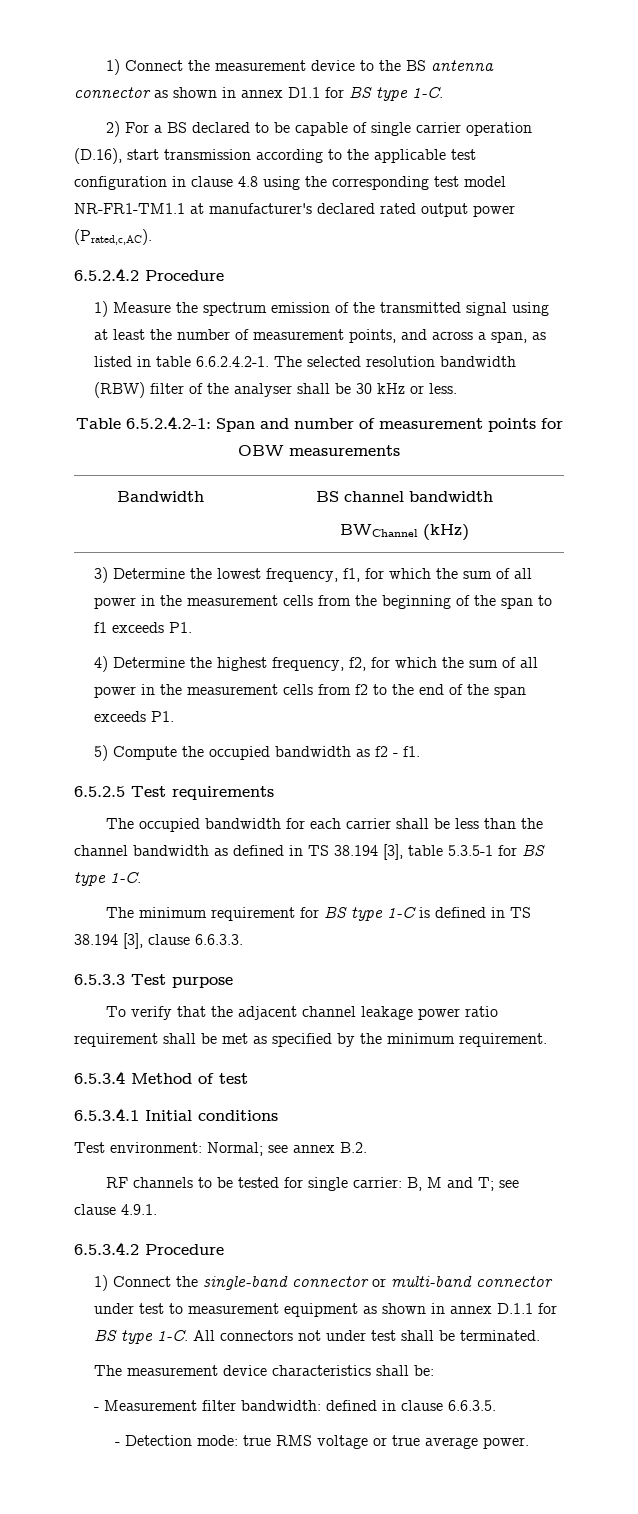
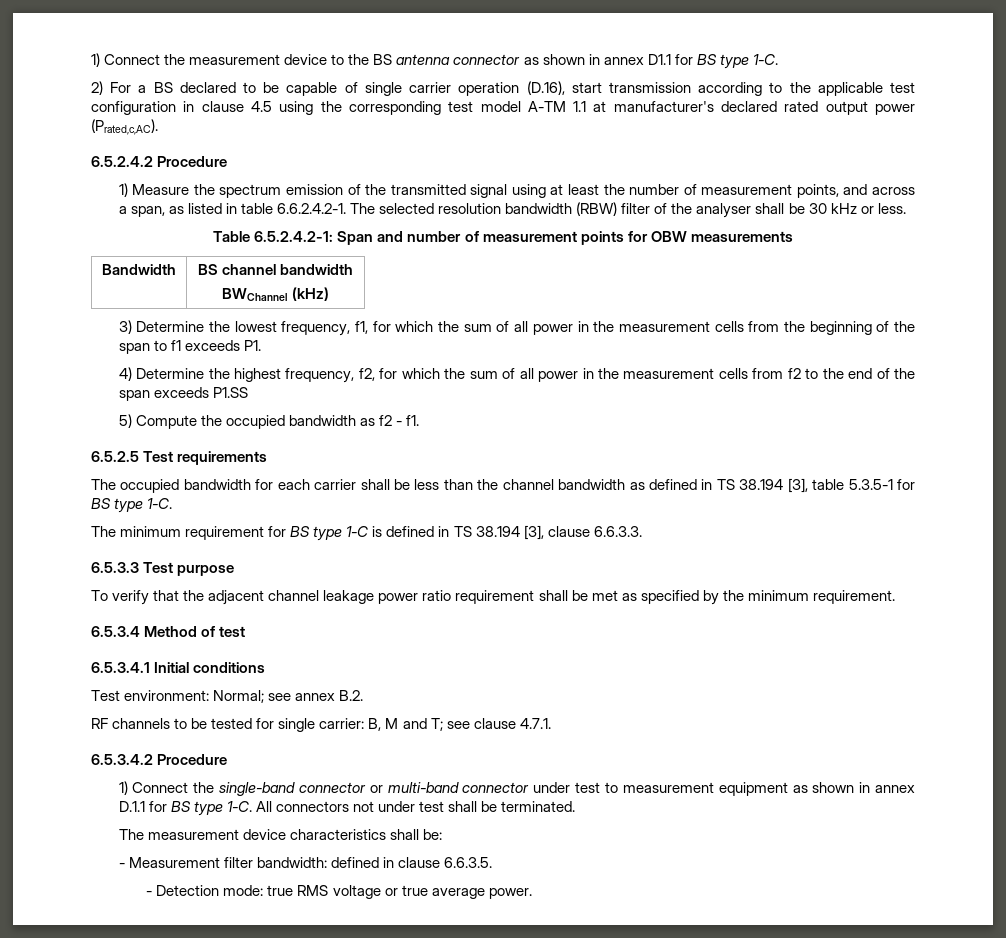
- 2) For a BS declared to be capable of single carrier operation (D.16), start transmission according to the applicable test configuration in clause 4.8 using the corresponding test model NR-FR1-TM1.1 at manufacturer's declared rated output power (Prated,c,AC).
+ 2) For a BS declared to be capable of single carrier operation (D.16), start transmission according to the applicable test configuration in clause 4.5 using the corresponding test model A-TM 1.1 at manufacturer's declared rated output power (Prated,c,AC).
- 4) Determine the highest frequency, f2, for which the sum of all power in the measurement cells from f2 to the end of the span exceeds P1.
+ 4) Determine the highest frequency, f2, for which the sum of all power in the measurement cells from f2 to the end of the span exceeds P1.SS
- RF channels to be tested for single carrier: B, M and T; see clause 4.9.1.
+ RF channels to be tested for single carrier: B, M and T; see clause 4.7.1.

